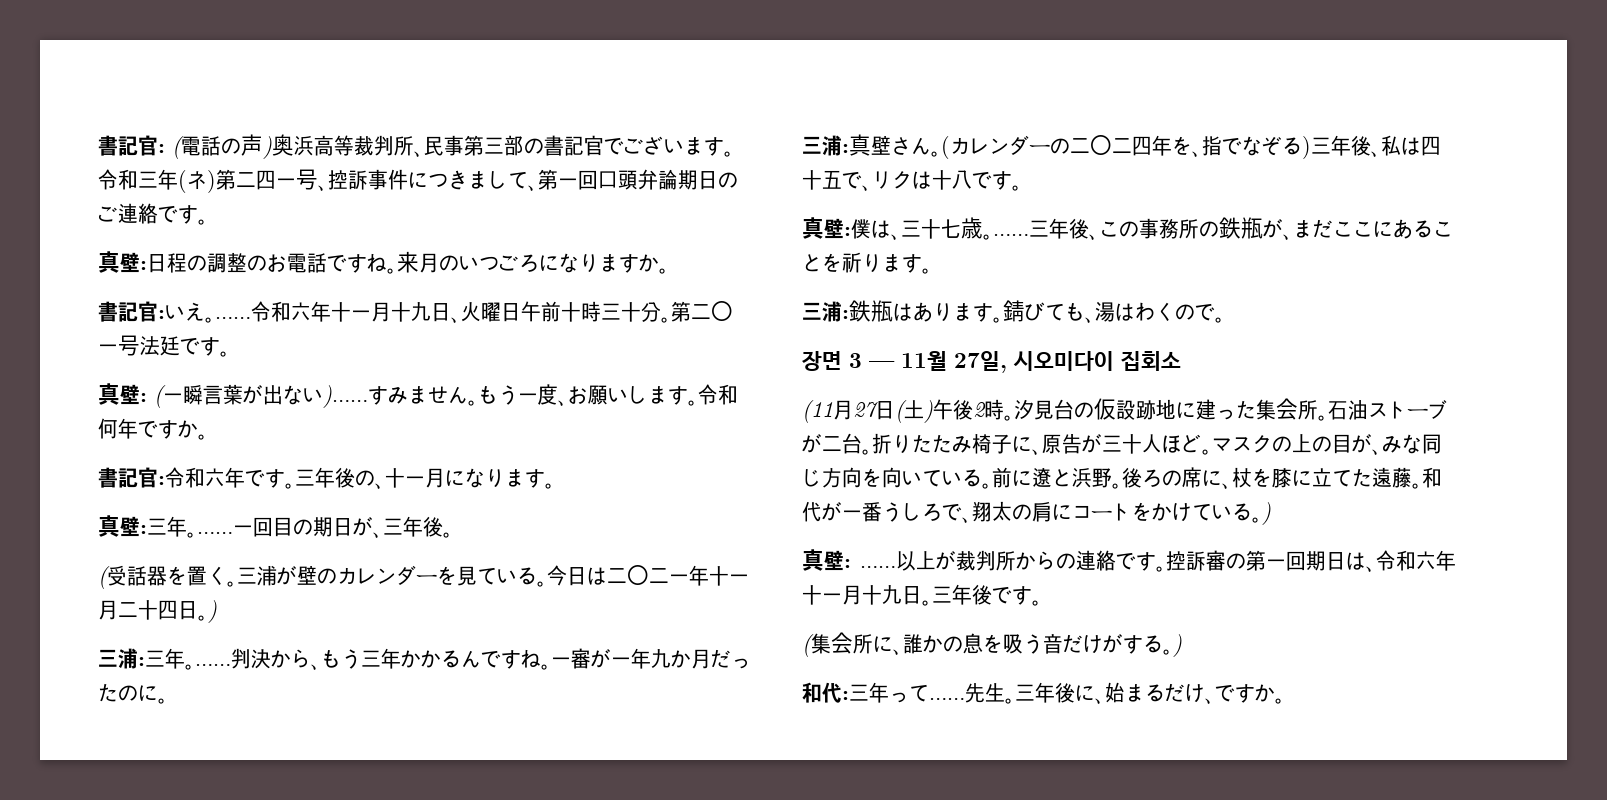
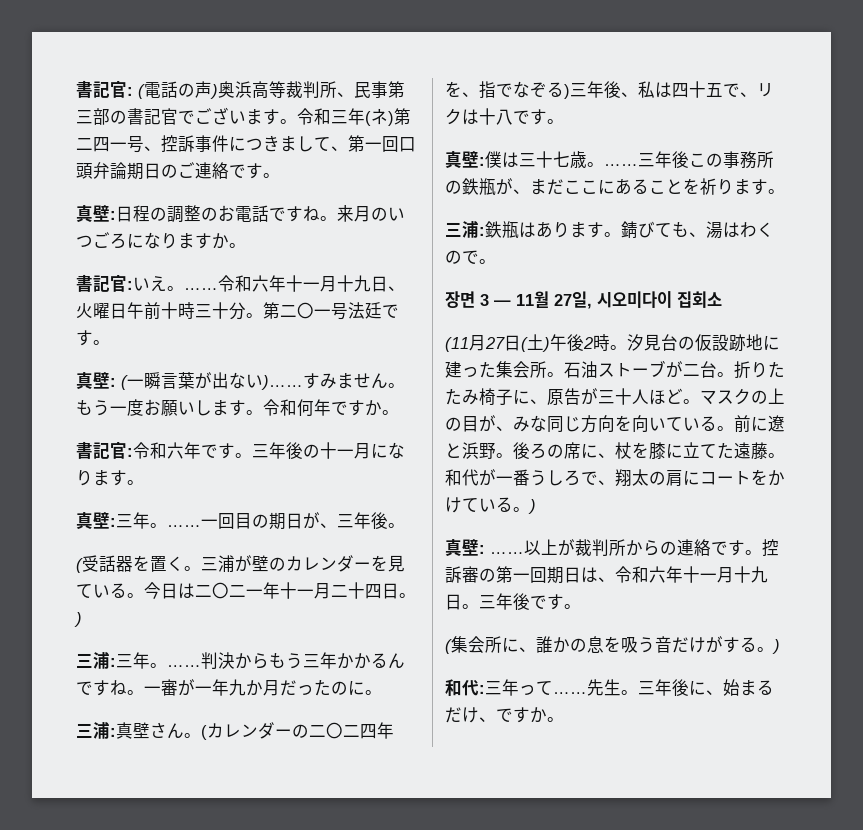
- もう一度、お願いします。
+ もう一度お願いします。
- 三年後の、十一月になります。
+ 三年後の十一月になります。
- 判決から、もう三年かかるんですね。
+ 判決からもう三年かかるんですね。
- 真壁:僕は、三十七歳。
+ 真壁:僕は三十七歳。
- 三年後、この事務所の鉄瓶が、まだここにあることを祈ります。
+ 三年後この事務所の鉄瓶が、まだここにあることを祈ります。

